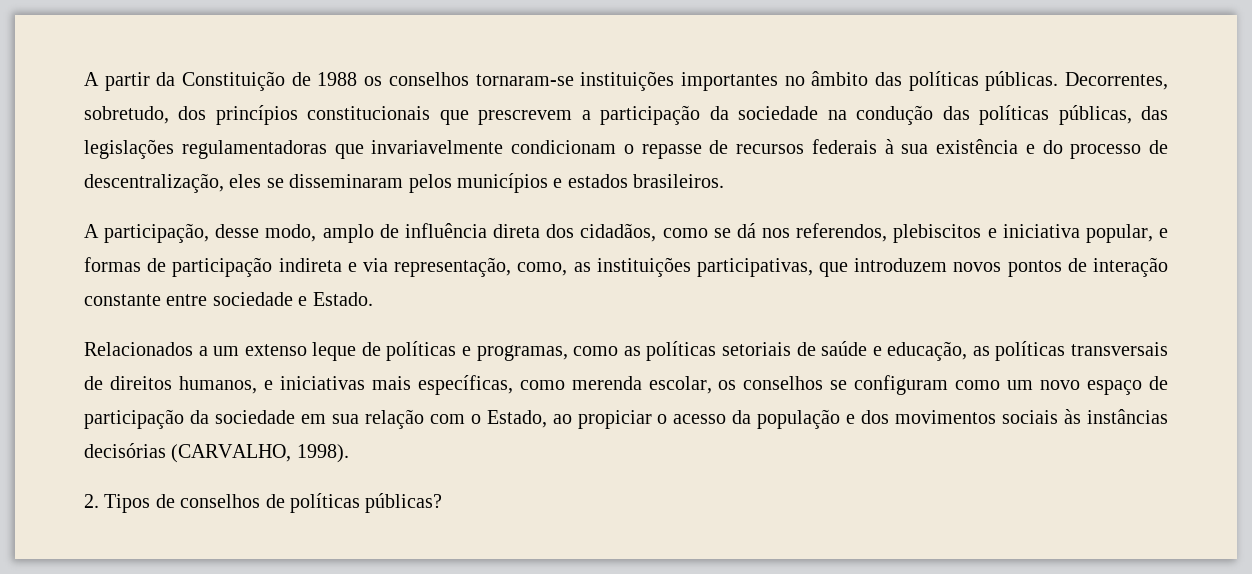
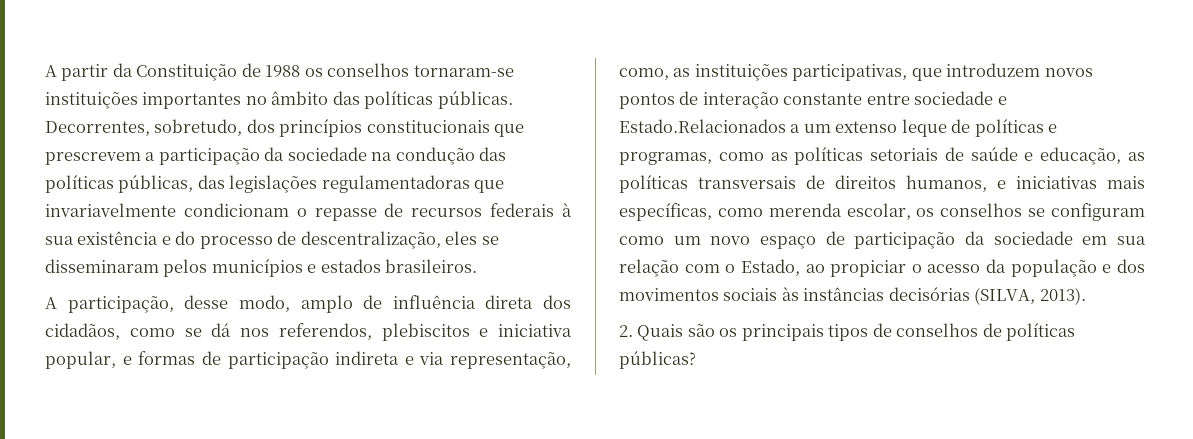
- A participação, desse modo, amplo de influência direta dos cidadãos, como se dá nos referendos, plebiscitos e iniciativa popular, e formas de participação indireta e via representação, como, as instituições participativas, que introduzem novos pontos de interação constante entre sociedade e Estado.
- Relacionados a um extenso leque de políticas e programas, como as políticas setoriais de saúde e educação, as políticas transversais de direitos humanos, e iniciativas mais específicas, como merenda escolar, os conselhos se configuram como um novo espaço de participação da sociedade em sua relação com o Estado, ao propiciar o acesso da população e dos movimentos sociais às instâncias decisórias (CARVALHO, 1998).
+ A participação, desse modo, amplo de influência direta dos cidadãos, como se dá nos referendos, plebiscitos e iniciativa popular, e formas de participação indireta e via representação, como, as instituições participativas, que introduzem novos pontos de interação constante entre sociedade e Estado.Relacionados a um extenso leque de políticas e programas, como as políticas setoriais de saúde e educação, as políticas transversais de direitos humanos, e iniciativas mais específicas, como merenda escolar, os conselhos se configuram como um novo espaço de participação da sociedade em sua relação com o Estado, ao propiciar o acesso da população e dos movimentos sociais às instâncias decisórias (SILVA, 2013).
- 2. Tipos de conselhos de políticas públicas?
+ 2. Quais são os principais tipos de conselhos de políticas públicas?

